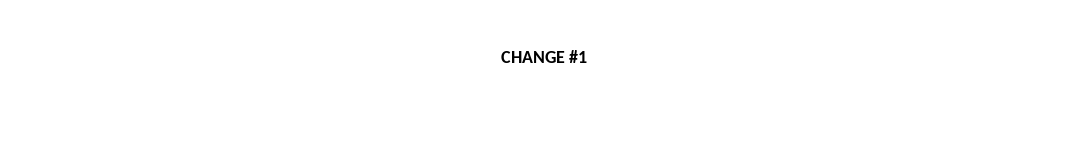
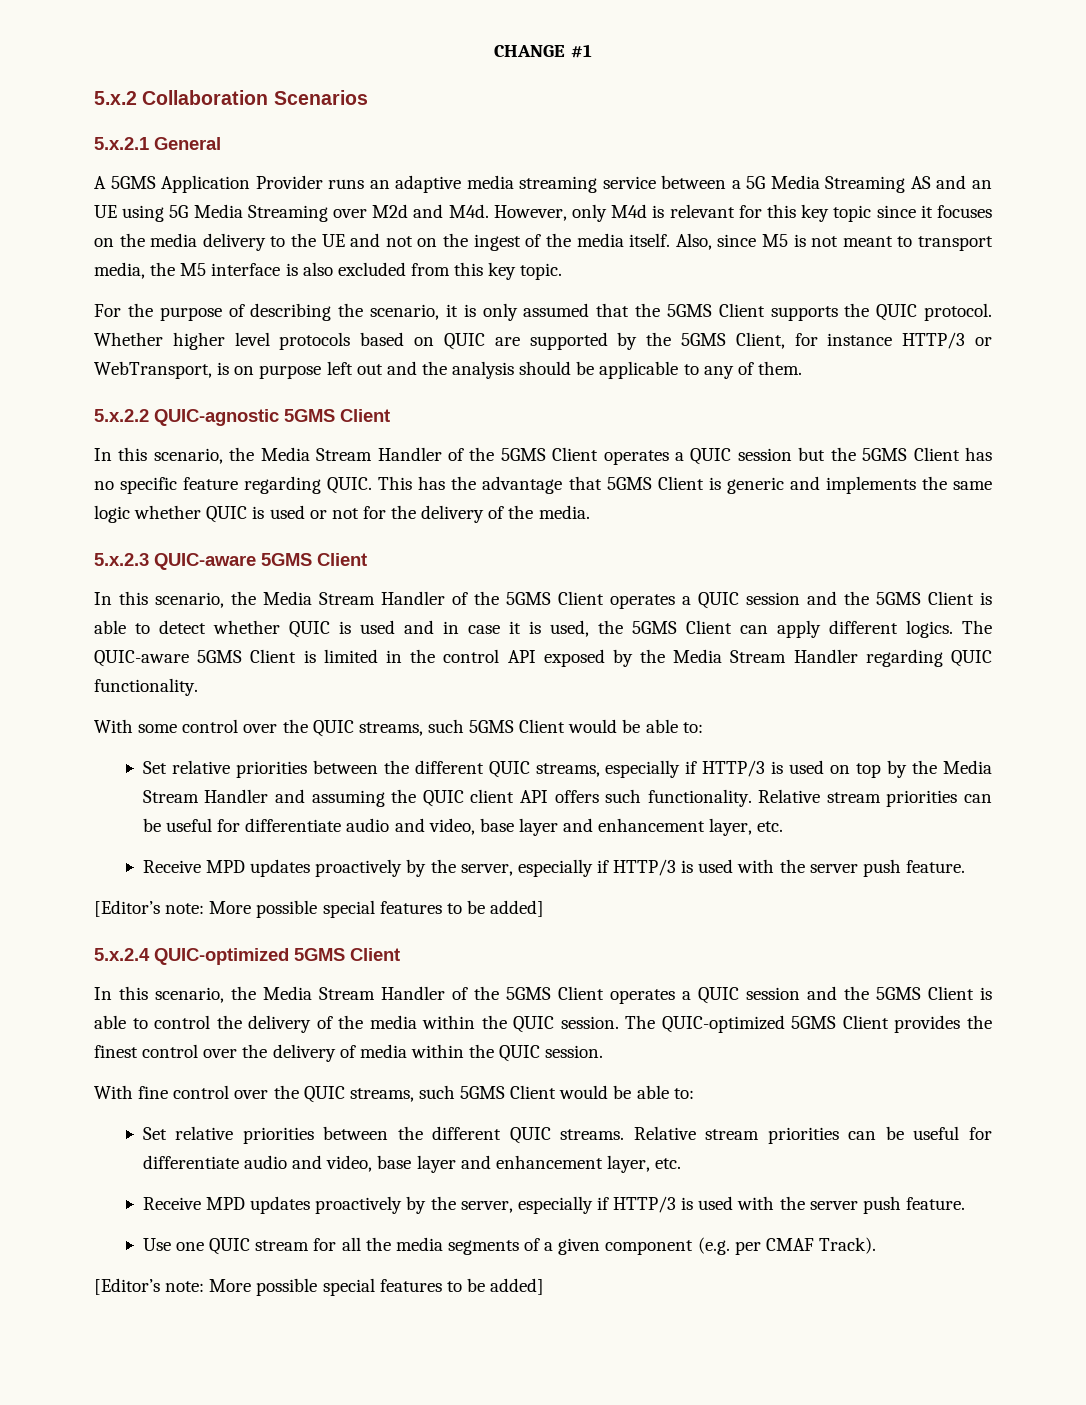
+ 5.x.2 Collaboration Scenarios
+ 5.x.2.1 General
+ A 5GMS Application Provider runs an adaptive media streaming service between a 5G Media Streaming AS and an UE using 5G Media Streaming over M2d and M4d. However, only M4d is relevant for this key topic since it focuses on the media delivery to the UE and not on the ingest of the media itself. Also, since M5 is not meant to transport media, the M5 interface is also excluded from this key topic.
+ For the purpose of describing the scenario, it is only assumed that the 5GMS Client supports the QUIC protocol. Whether higher level protocols based on QUIC are supported by the 5GMS Client, for instance HTTP/3 or WebTransport, is on purpose left out and the analysis should be applicable to any of them.
+ 5.x.2.2 QUIC-agnostic 5GMS Client
+ In this scenario, the Media Stream Handler of the 5GMS Client operates a QUIC session but the 5GMS Client has no specific feature regarding QUIC. This has the advantage that 5GMS Client is generic and implements the same logic whether QUIC is used or not for the delivery of the media.
+ 5.x.2.3 QUIC-aware 5GMS Client
+ In this scenario, the Media Stream Handler of the 5GMS Client operates a QUIC session and the 5GMS Client is able to detect whether QUIC is used and in case it is used, the 5GMS Client can apply different logics. The QUIC-aware 5GMS Client is limited in the control API exposed by the Media Stream Handler regarding QUIC functionality.
+ With some control over the QUIC streams, such 5GMS Client would be able to:
+ Set relative priorities between the different QUIC streams, especially if HTTP/3 is used on top by the Media Stream Handler and assuming the QUIC client API offers such functionality. Relative stream priorities can be useful for differentiate audio and video, base layer and enhancement layer, etc.
+ Receive MPD updates proactively by the server, especially if HTTP/3 is used with the server push feature.
+ [Editor’s note: More possible special features to be added]
+ 5.x.2.4 QUIC-optimized 5GMS Client
+ In this scenario, the Media Stream Handler of the 5GMS Client operates a QUIC session and the 5GMS Client is able to control the delivery of the media within the QUIC session. The QUIC-optimized 5GMS Client provides the finest control over the delivery of media within the QUIC session.
+ With fine control over the QUIC streams, such 5GMS Client would be able to:
+ Set relative priorities between the different QUIC streams. Relative stream priorities can be useful for differentiate audio and video, base layer and enhancement layer, etc.
+ Receive MPD updates proactively by the server, especially if HTTP/3 is used with the server push feature.
+ Use one QUIC stream for all the media segments of a given component (e.g. per CMAF Track).
+ [Editor’s note: More possible special features to be added]

